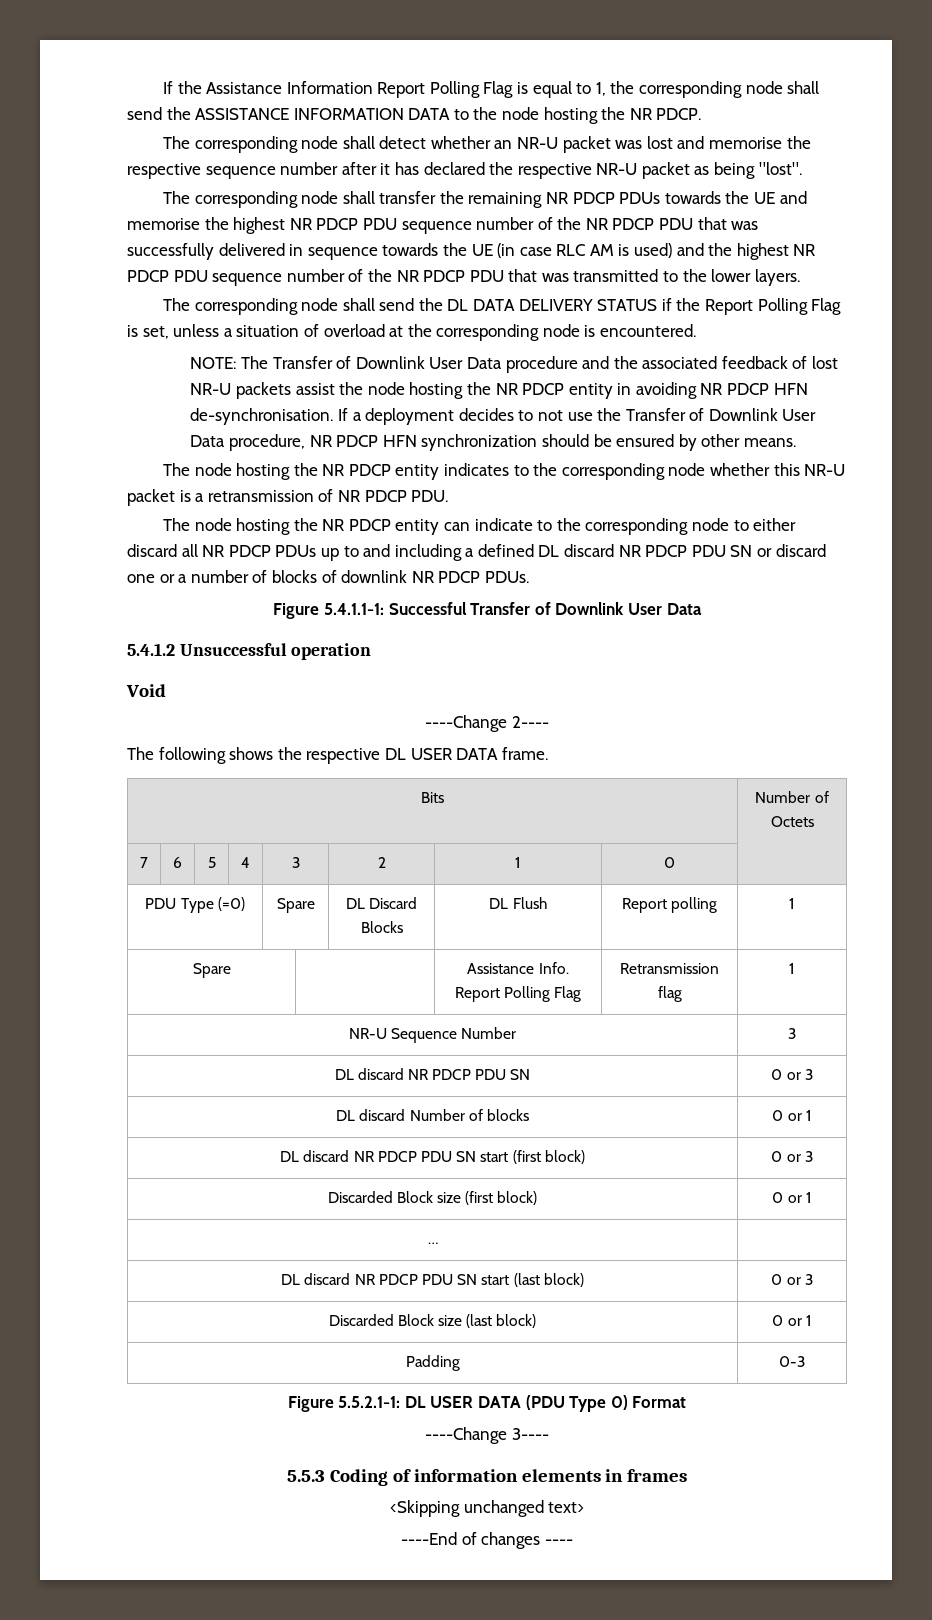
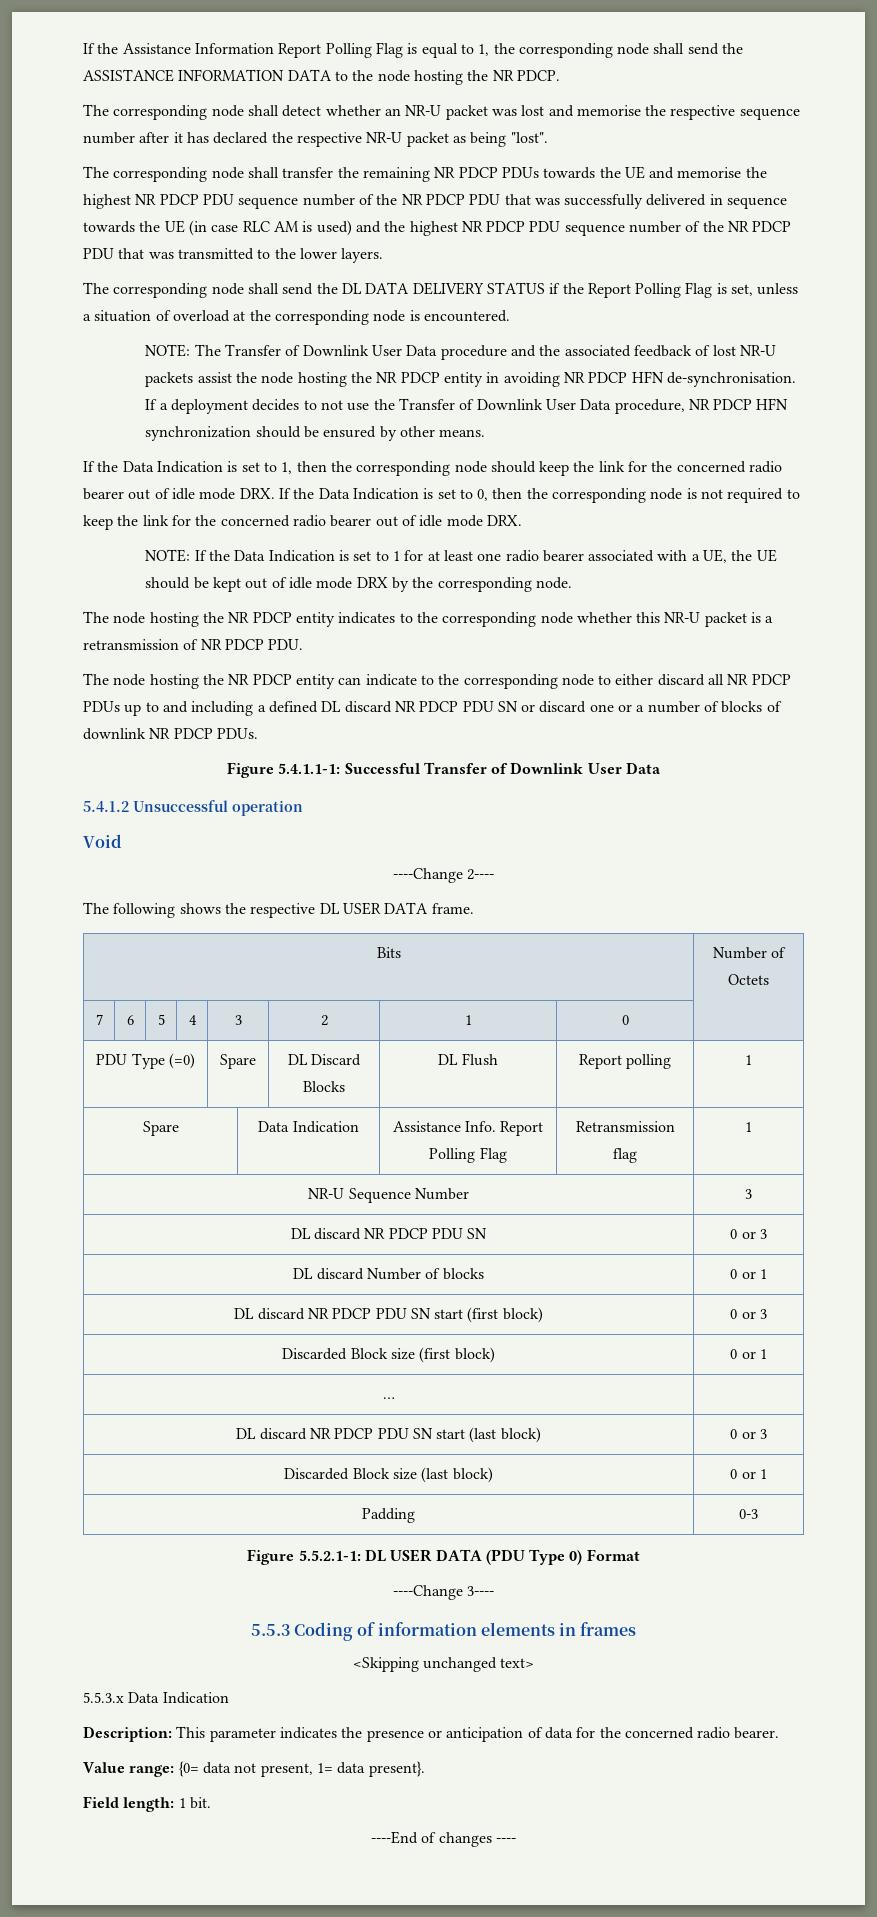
+ If the Data Indication is set to 1, then the corresponding node should keep the link for the concerned radio bearer out of idle mode DRX. If the Data Indication is set to 0, then the corresponding node is not required to keep the link for the concerned radio bearer out of idle mode DRX.
+ NOTE: If the Data Indication is set to 1 for at least one radio bearer associated with a UE, the UE should be kept out of idle mode DRX by the corresponding node.
- Spare | | Assistance Info. Report Polling Flag | Retransmission flag | 1
+ Spare | Data Indication | Assistance Info. Report Polling Flag | Retransmission flag | 1
+ 5.5.3.x Data Indication
+ Description: This parameter indicates the presence or anticipation of data for the concerned radio bearer.
+ Value range: {0= data not present, 1= data present}.
+ Field length: 1 bit.

